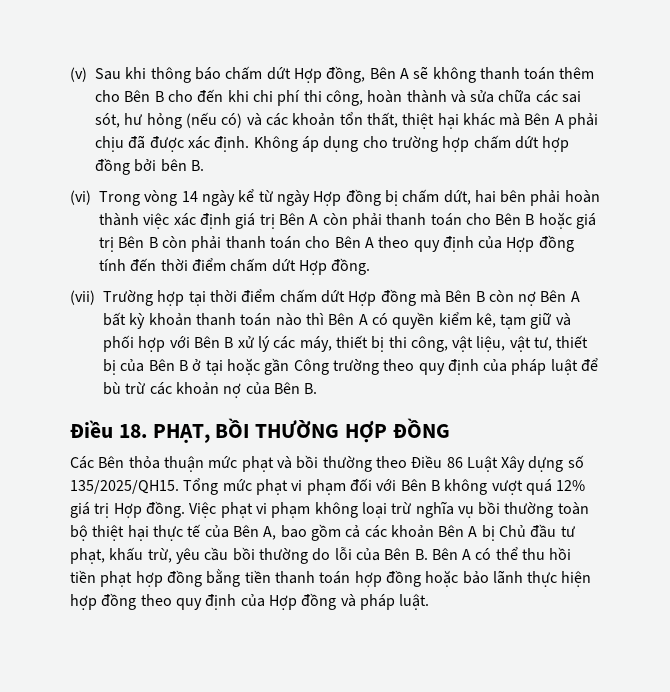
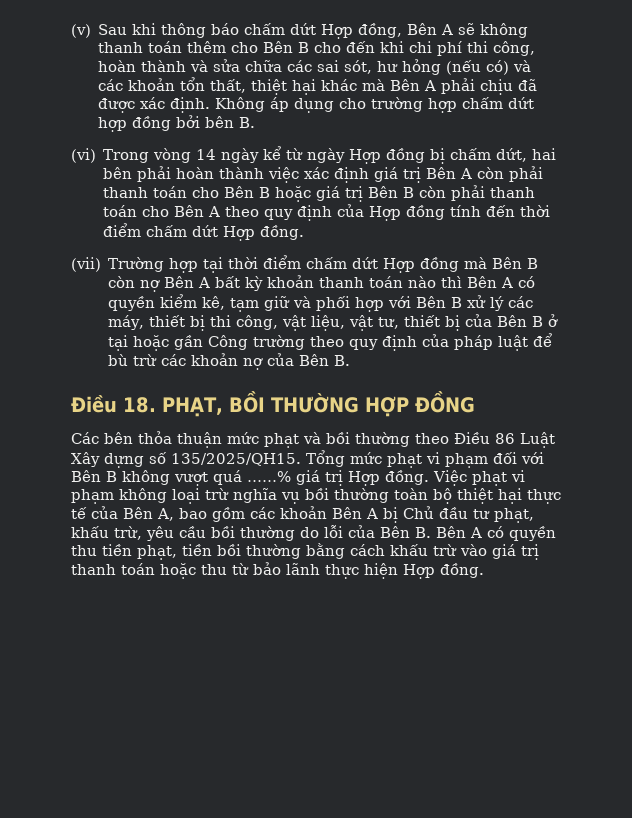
- Các Bên thỏa thuận mức phạt và bồi thường theo Điều 86 Luật Xây dựng số 135/2025/QH15.
+ Các bên thỏa thuận mức phạt và bồi thường theo Điều 86 Luật Xây dựng số 135/2025/QH15.
- Tổng mức phạt vi phạm đối với Bên B không vượt quá 12% giá trị Hợp đồng.
+ Tổng mức phạt vi phạm đối với Bên B không vượt quá ……% giá trị Hợp đồng.
- Việc phạt vi phạm không loại trừ nghĩa vụ bồi thường toàn bộ thiệt hại thực tế của Bên A, bao gồm cả các khoản Bên A bị Chủ đầu tư phạt, khấu trừ, yêu cầu bồi thường do lỗi của Bên B. Bên A có thể thu hồi tiền phạt hợp đồng bằng tiền thanh toán hợp đồng hoặc bảo lãnh thực hiện hợp đồng theo quy định của Hợp đồng và pháp luật.
+ Việc phạt vi phạm không loại trừ nghĩa vụ bồi thường toàn bộ thiệt hại thực tế của Bên A, bao gồm các khoản Bên A bị Chủ đầu tư phạt, khấu trừ, yêu cầu bồi thường do lỗi của Bên B. Bên A có quyền thu tiền phạt, tiền bồi thường bằng cách khấu trừ vào giá trị thanh toán hoặc thu từ bảo lãnh thực hiện Hợp đồng.

